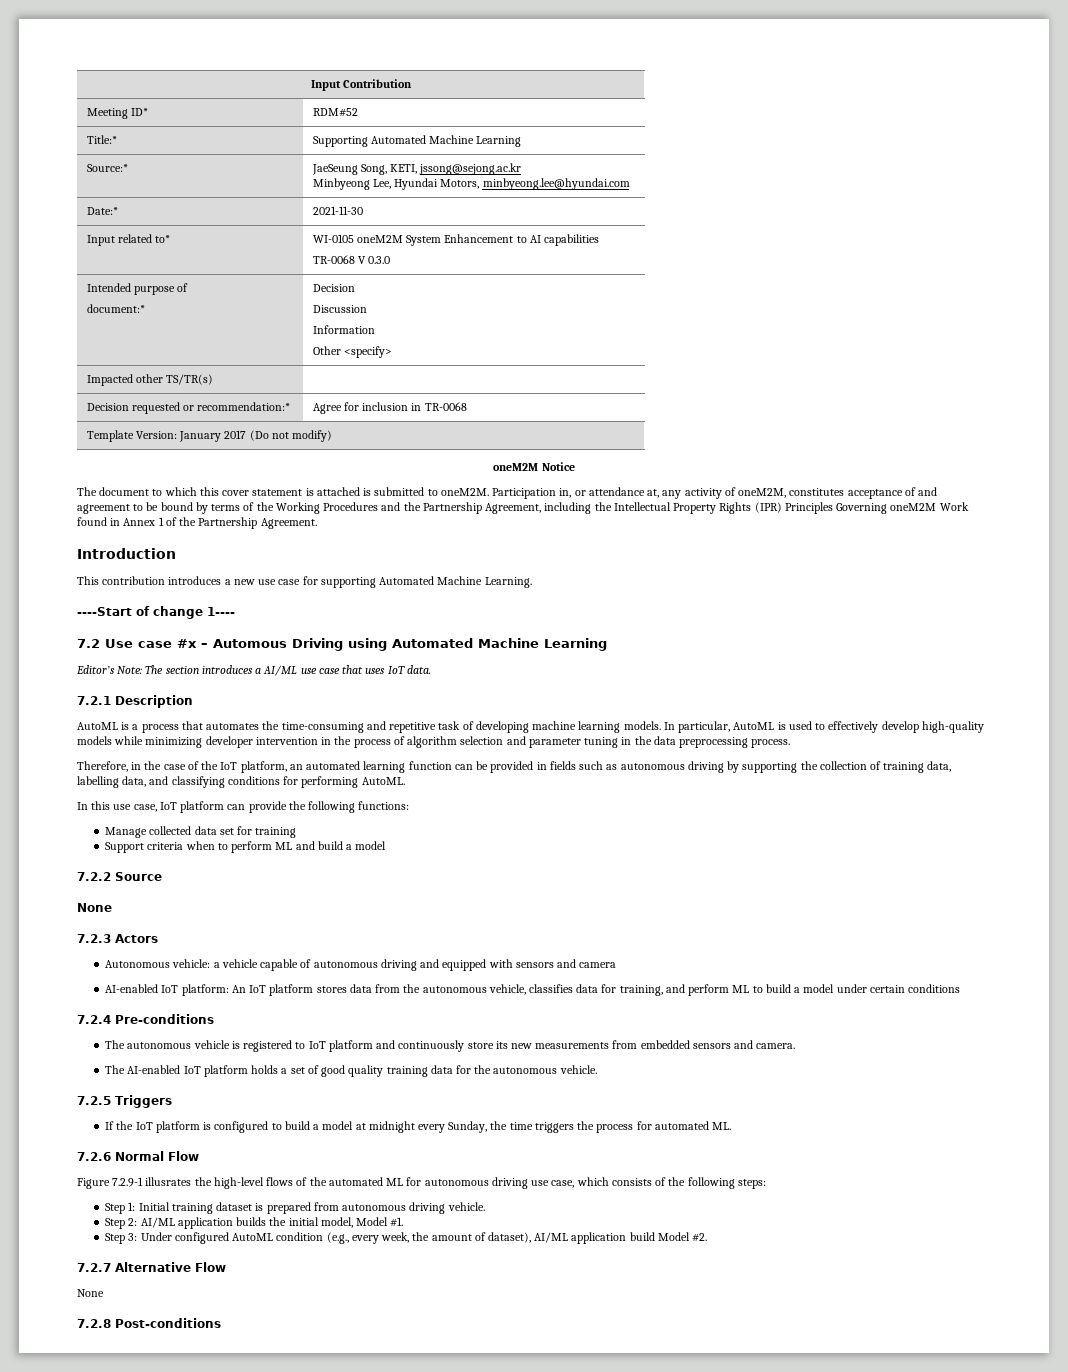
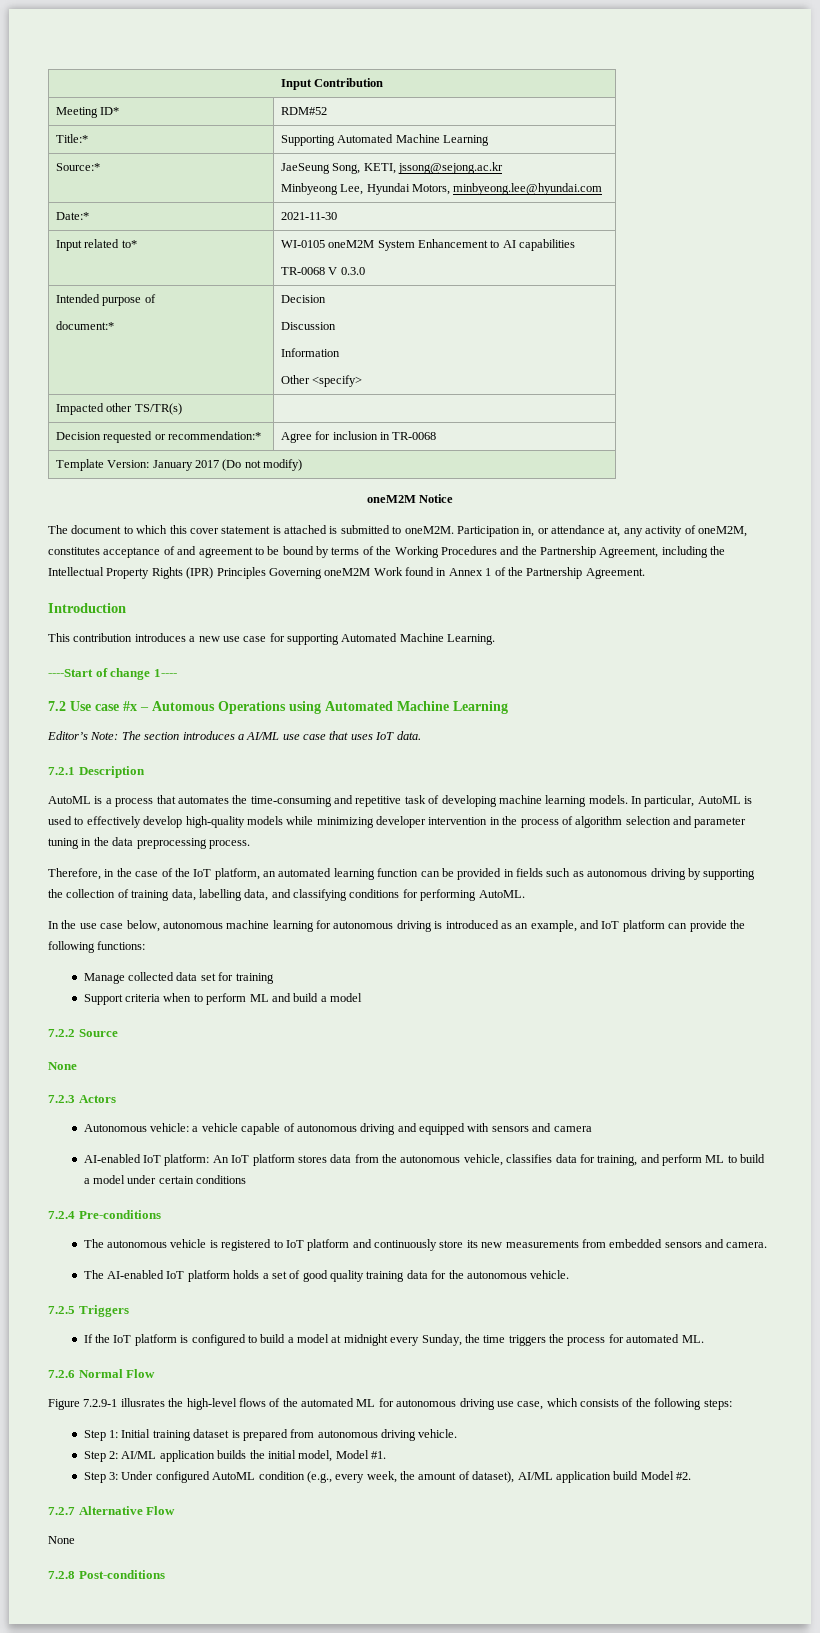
- 7.2 Use case #x – Automous Driving using Automated Machine Learning
+ 7.2 Use case #x – Automous Operations using Automated Machine Learning
- In this use case, IoT platform can provide the following functions:
+ In the use case below, autonomous machine learning for autonomous driving is introduced as an example, and IoT platform can provide the following functions:

